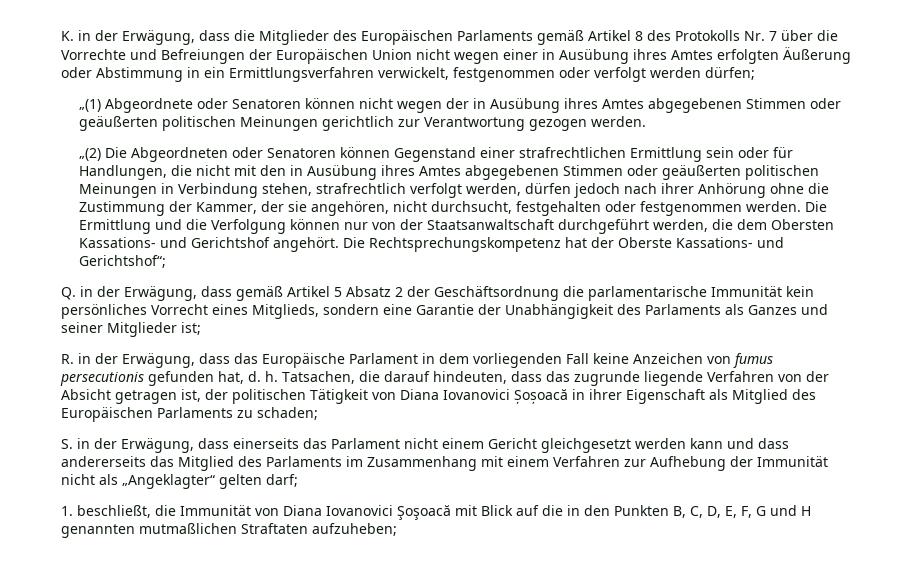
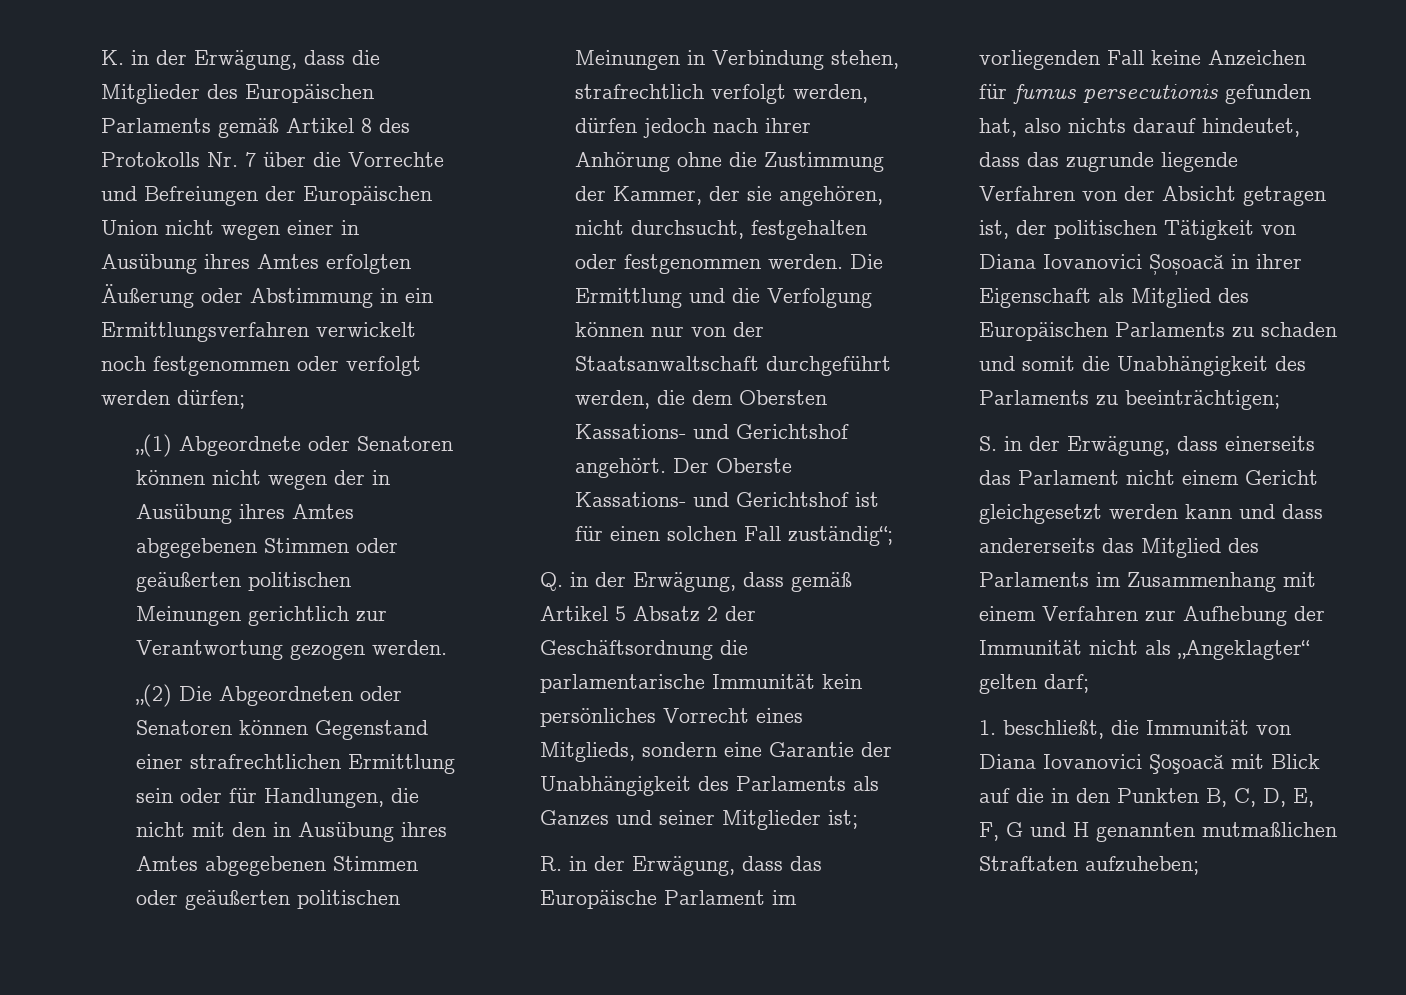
- K. in der Erwägung, dass die Mitglieder des Europäischen Parlaments gemäß Artikel 8 des Protokolls Nr. 7 über die Vorrechte und Befreiungen der Europäischen Union nicht wegen einer in Ausübung ihres Amtes erfolgten Äußerung oder Abstimmung in ein Ermittlungsverfahren verwickelt, festgenommen oder verfolgt werden dürfen;
+ K. in der Erwägung, dass die Mitglieder des Europäischen Parlaments gemäß Artikel 8 des Protokolls Nr. 7 über die Vorrechte und Befreiungen der Europäischen Union nicht wegen einer in Ausübung ihres Amtes erfolgten Äußerung oder Abstimmung in ein Ermittlungsverfahren verwickelt noch festgenommen oder verfolgt werden dürfen;
- Die Rechtsprechungskompetenz hat der Oberste Kassations- und Gerichtshof“;
+ Der Oberste Kassations- und Gerichtshof ist für einen solchen Fall zuständig“;
- R. in der Erwägung, dass das Europäische Parlament in dem vorliegenden Fall keine Anzeichen von fumus persecutionis gefunden hat, d. h. Tatsachen, die darauf hindeuten, dass das zugrunde liegende Verfahren von der Absicht getragen ist, der politischen Tätigkeit von Diana Iovanovici Șoșoacă in ihrer Eigenschaft als Mitglied des Europäischen Parlaments zu schaden;
+ R. in der Erwägung, dass das Europäische Parlament im vorliegenden Fall keine Anzeichen für fumus persecutionis gefunden hat, also nichts darauf hindeutet, dass das zugrunde liegende Verfahren von der Absicht getragen ist, der politischen Tätigkeit von Diana Iovanovici Șoșoacă in ihrer Eigenschaft als Mitglied des Europäischen Parlaments zu schaden und somit die Unabhängigkeit des Parlaments zu beeinträchtigen;

